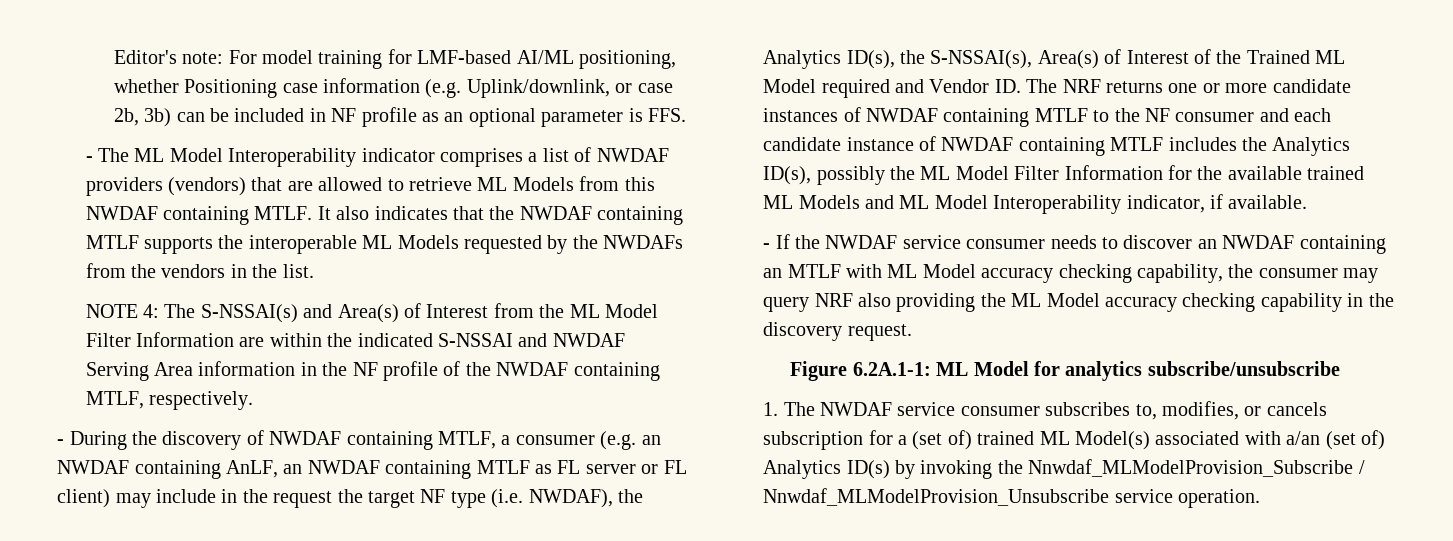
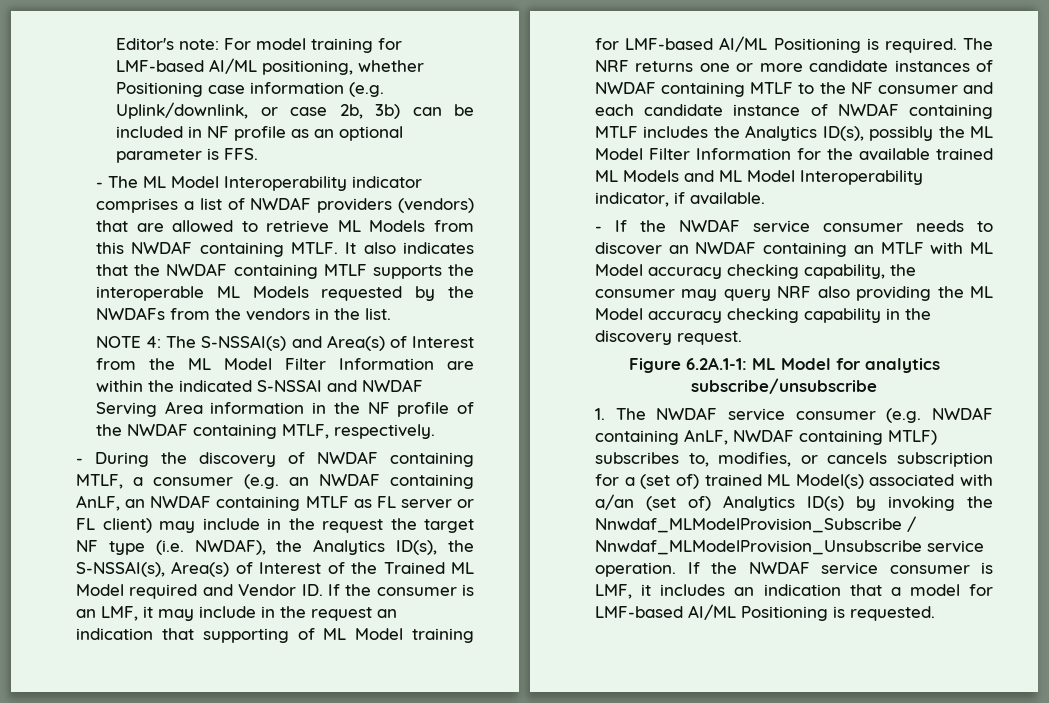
- - During the discovery of NWDAF containing MTLF, a consumer (e.g. an NWDAF containing AnLF, an NWDAF containing MTLF as FL server or FL client) may include in the request the target NF type (i.e. NWDAF), the Analytics ID(s), the S-NSSAI(s), Area(s) of Interest of the Trained ML Model required and Vendor ID. The NRF returns one or more candidate instances of NWDAF containing MTLF to the NF consumer and each candidate instance of NWDAF containing MTLF includes the Analytics ID(s), possibly the ML Model Filter Information for the available trained ML Models and ML Model Interoperability indicator, if available.
+ - During the discovery of NWDAF containing MTLF, a consumer (e.g. an NWDAF containing AnLF, an NWDAF containing MTLF as FL server or FL client) may include in the request the target NF type (i.e. NWDAF), the Analytics ID(s), the S-NSSAI(s), Area(s) of Interest of the Trained ML Model required and Vendor ID. If the consumer is an LMF, it may include in the request an indication that supporting of ML Model training for LMF-based AI/ML Positioning is required. The NRF returns one or more candidate instances of NWDAF containing MTLF to the NF consumer and each candidate instance of NWDAF containing MTLF includes the Analytics ID(s), possibly the ML Model Filter Information for the available trained ML Models and ML Model Interoperability indicator, if available.
- 1. The NWDAF service consumer subscribes to, modifies, or cancels subscription for a (set of) trained ML Model(s) associated with a/an (set of) Analytics ID(s) by invoking the Nnwdaf_MLModelProvision_Subscribe / Nnwdaf_MLModelProvision_Unsubscribe service operation.
+ 1. The NWDAF service consumer (e.g. NWDAF containing AnLF, NWDAF containing MTLF) subscribes to, modifies, or cancels subscription for a (set of) trained ML Model(s) associated with a/an (set of) Analytics ID(s) by invoking the Nnwdaf_MLModelProvision_Subscribe / Nnwdaf_MLModelProvision_Unsubscribe service operation.
+ If the NWDAF service consumer is LMF, it includes an indication that a model for LMF-based AI/ML Positioning is requested.

